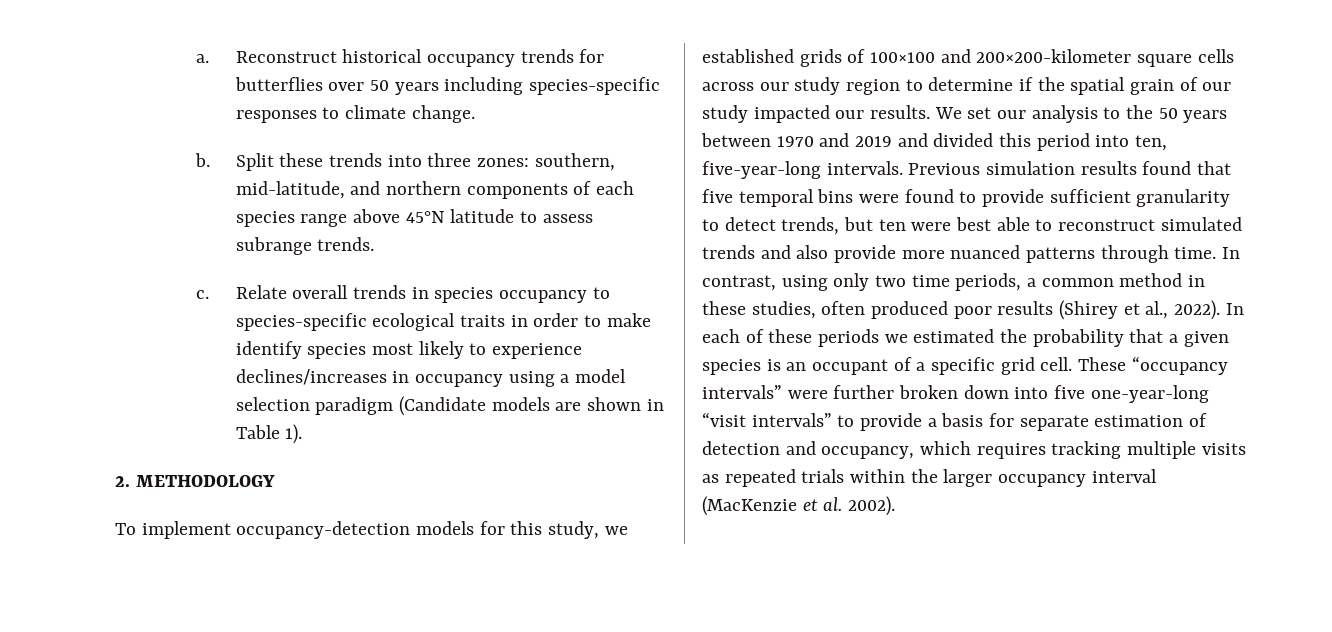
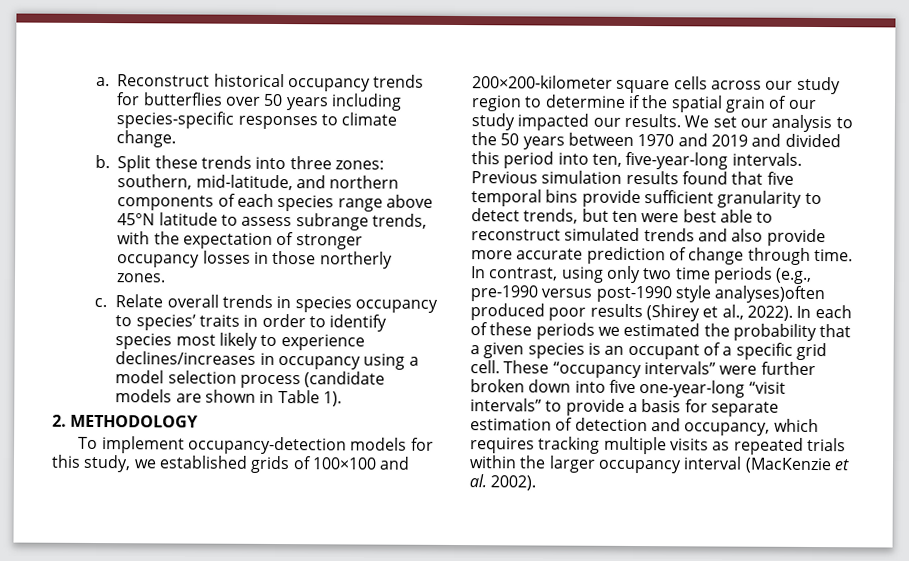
- Split these trends into three zones: southern, mid-latitude, and northern components of each species range above 45°N latitude to assess subrange trends.
+ Split these trends into three zones: southern, mid-latitude, and northern components of each species range above 45°N latitude to assess subrange trends, with the expectation of stronger occupancy losses in those northerly zones.
- Relate overall trends in species occupancy to species-specific ecological traits in order to make identify species most likely to experience declines/increases in occupancy using a model selection paradigm (Candidate models are shown in Table 1).
+ Relate overall trends in species occupancy to species’ traits in order to identify species most likely to experience declines/increases in occupancy using a model selection process (candidate models are shown in Table 1).
- Previous simulation results found that five temporal bins were found to provide sufficient granularity to detect trends, but ten were best able to reconstruct simulated trends and also provide more nuanced patterns through time.
+ Previous simulation results found that five temporal bins provide sufficient granularity to detect trends, but ten were best able to reconstruct simulated trends and also provide more accurate prediction of change through time.
- In contrast, using only two time periods, a common method in these studies, often produced poor results (Shirey et al., 2022).
+ In contrast, using only two time periods (e.g., pre-1990 versus post-1990 style analyses)often produced poor results (Shirey et al., 2022).

